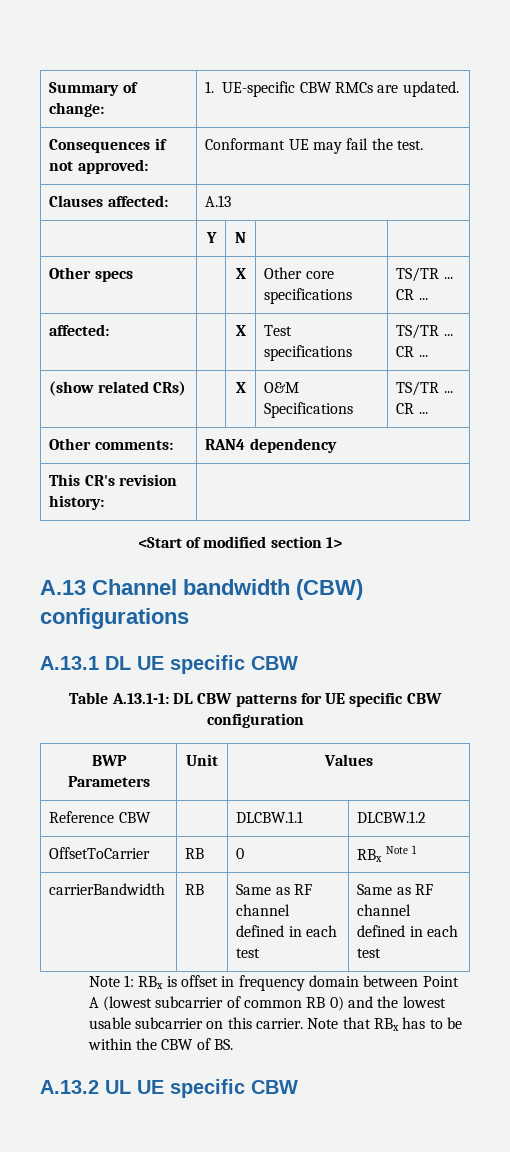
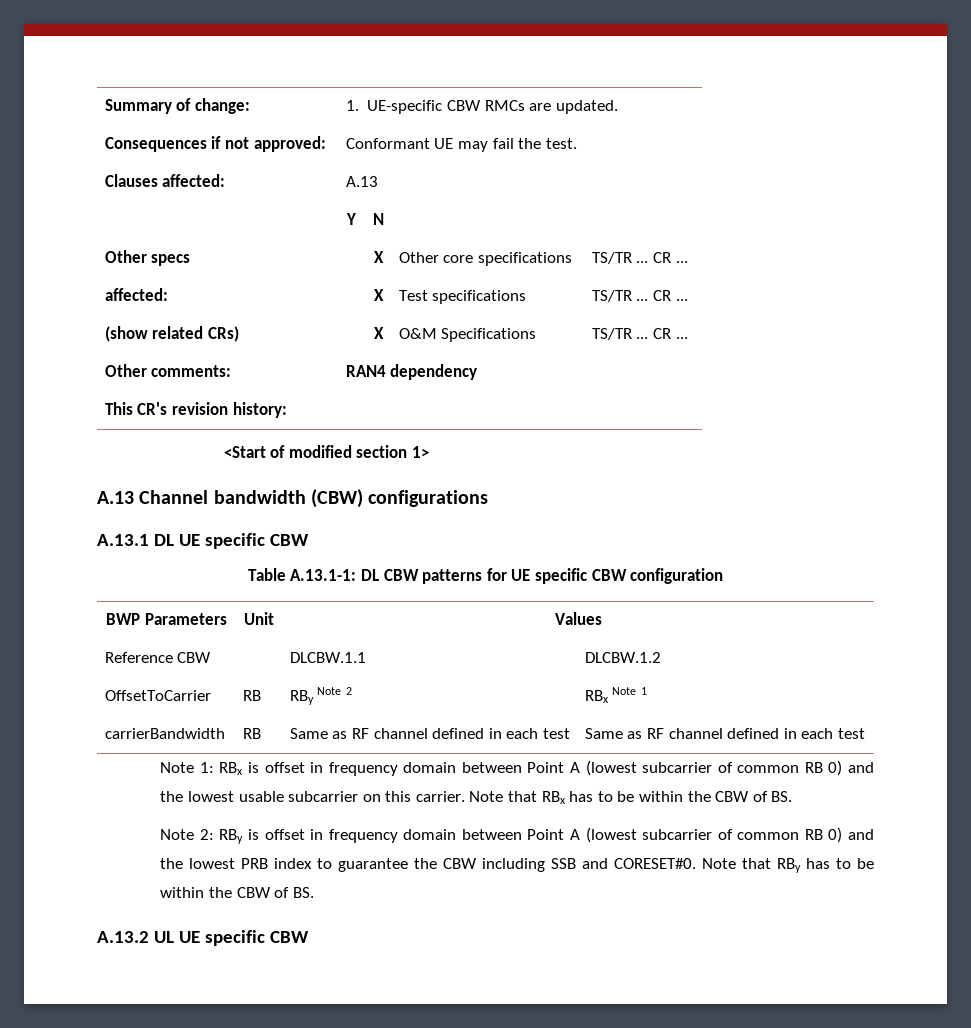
- OffsetToCarrier | RB | 0 | RBx Note 1
+ OffsetToCarrier | RB | RBy Note 2 | RBx Note 1
+ Note 2: RBy is offset in frequency domain between Point A (lowest subcarrier of common RB 0) and the lowest PRB index to guarantee the CBW including SSB and CORESET#0. Note that RBy has to be within the CBW of BS.

